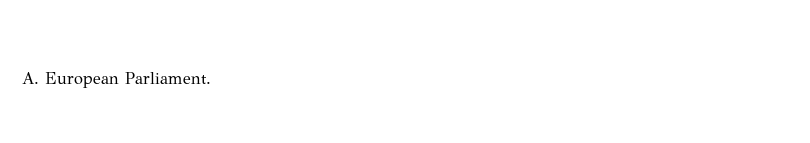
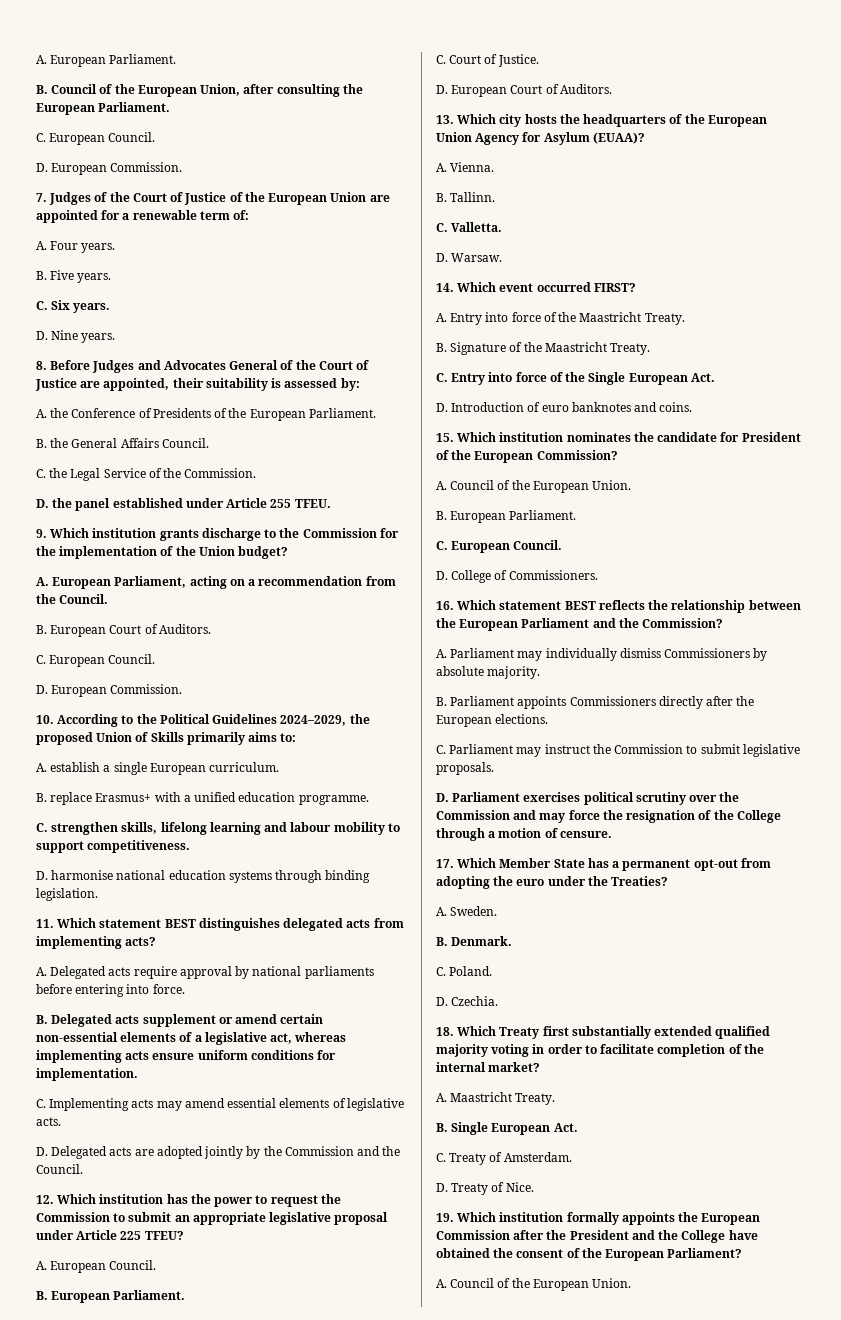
+ B. Council of the European Union, after consulting the European Parliament.
+ C. European Council.
+ D. European Commission.
+ 7. Judges of the Court of Justice of the European Union are appointed for a renewable term of:
+ A. Four years.
+ B. Five years.
+ C. Six years.
+ D. Nine years.
+ 8. Before Judges and Advocates General of the Court of Justice are appointed, their suitability is assessed by:
+ A. the Conference of Presidents of the European Parliament.
+ B. the General Affairs Council.
+ C. the Legal Service of the Commission.
+ D. the panel established under Article 255 TFEU.
+ 9. Which institution grants discharge to the Commission for the implementation of the Union budget?
+ A. European Parliament, acting on a recommendation from the Council.
+ B. European Court of Auditors.
+ C. European Council.
+ D. European Commission.
+ 10. According to the Political Guidelines 2024–2029, the proposed Union of Skills primarily aims to:
+ A. establish a single European curriculum.
+ B. replace Erasmus+ with a unified education programme.
+ C. strengthen skills, lifelong learning and labour mobility to support competitiveness.
+ D. harmonise national education systems through binding legislation.
+ 11. Which statement BEST distinguishes delegated acts from implementing acts?
+ A. Delegated acts require approval by national parliaments before entering into force.
+ B. Delegated acts supplement or amend certain non-essential elements of a legislative act, whereas implementing acts ensure uniform conditions for implementation.
+ C. Implementing acts may amend essential elements of legislative acts.
+ D. Delegated acts are adopted jointly by the Commission and the Council.
+ 12. Which institution has the power to request the Commission to submit an appropriate legislative proposal under Article 225 TFEU?
+ A. European Council.
+ B. European Parliament.
+ C. Court of Justice.
+ D. European Court of Auditors.
+ 13. Which city hosts the headquarters of the European Union Agency for Asylum (EUAA)?
+ A. Vienna.
+ B. Tallinn.
+ C. Valletta.
+ D. Warsaw.
+ 14. Which event occurred FIRST?
+ A. Entry into force of the Maastricht Treaty.
+ B. Signature of the Maastricht Treaty.
+ C. Entry into force of the Single European Act.
+ D. Introduction of euro banknotes and coins.
+ 15. Which institution nominates the candidate for President of the European Commission?
+ A. Council of the European Union.
+ B. European Parliament.
+ C. European Council.
+ D. College of Commissioners.
+ 16. Which statement BEST reflects the relationship between the European Parliament and the Commission?
+ A. Parliament may individually dismiss Commissioners by absolute majority.
+ B. Parliament appoints Commissioners directly after the European elections.
+ C. Parliament may instruct the Commission to submit legislative proposals.
+ D. Parliament exercises political scrutiny over the Commission and may force the resignation of the College through a motion of censure.
+ 17. Which Member State has a permanent opt-out from adopting the euro under the Treaties?
+ A. Sweden.
+ B. Denmark.
+ C. Poland.
+ D. Czechia.
+ 18. Which Treaty first substantially extended qualified majority voting in order to facilitate completion of the internal market?
+ A. Maastricht Treaty.
+ B. Single European Act.
+ C. Treaty of Amsterdam.
+ D. Treaty of Nice.
+ 19. Which institution formally appoints the European Commission after the President and the College have obtained the consent of the European Parliament?
+ A. Council of the European Union.

